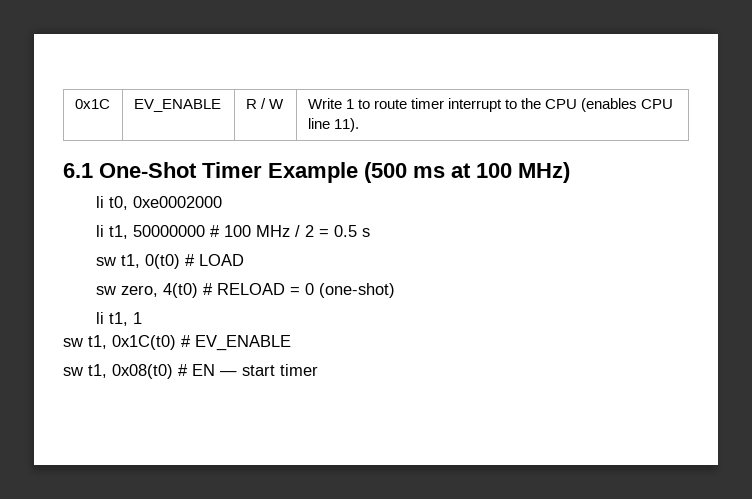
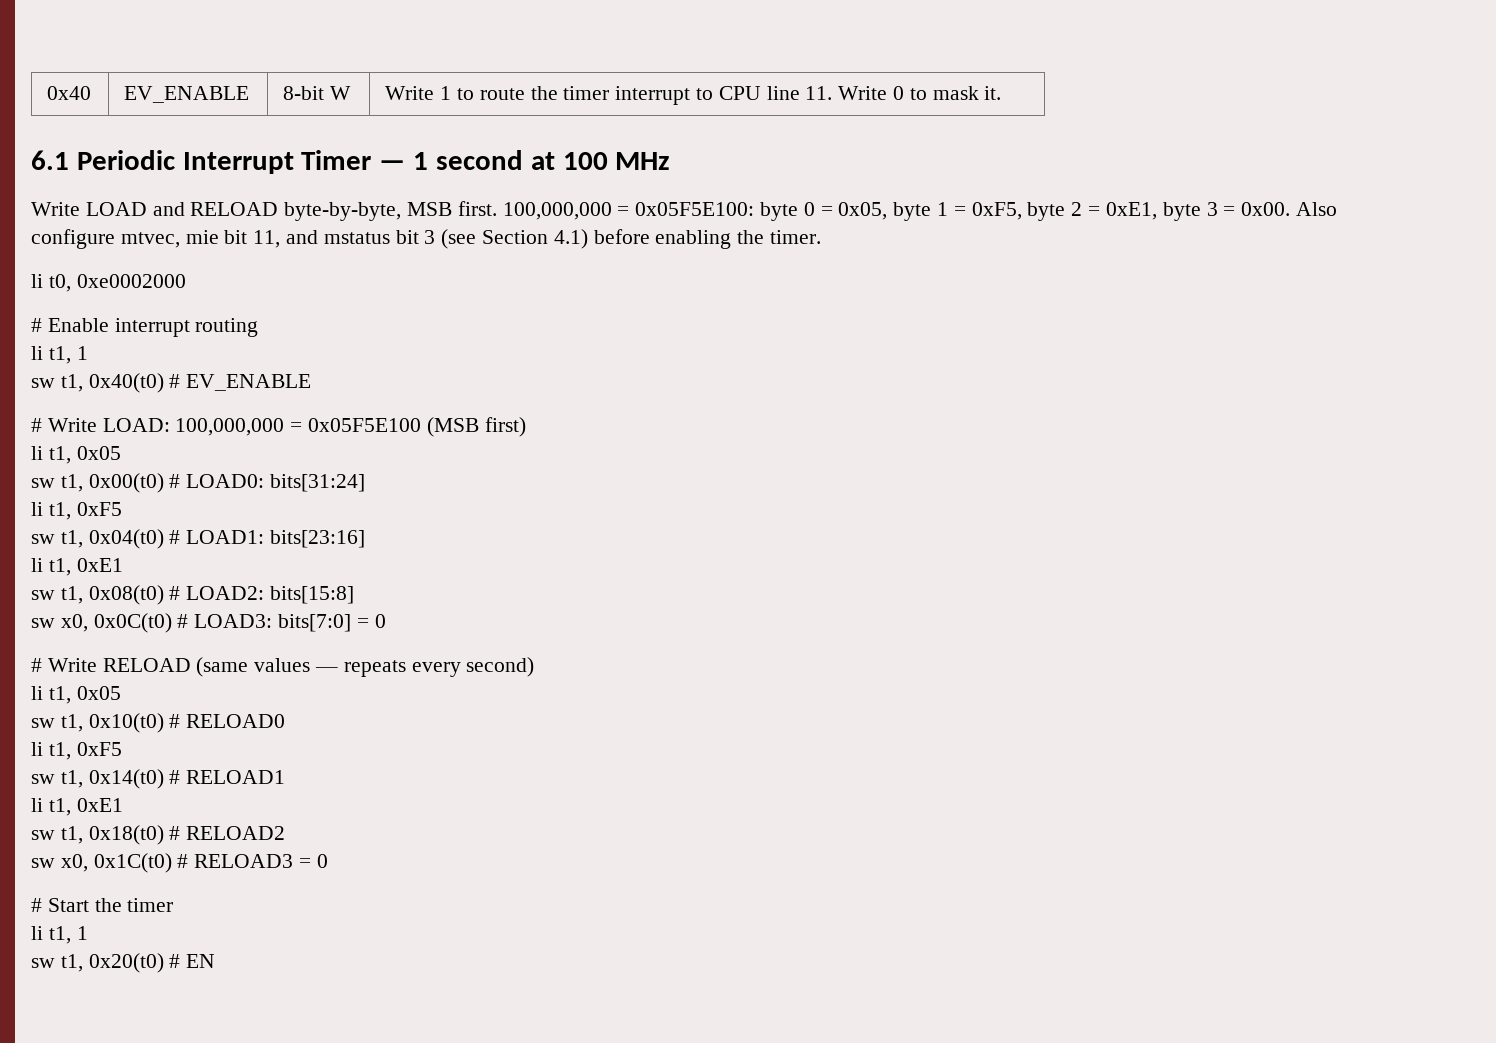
- 0x1C | EV_ENABLE | R / W | Write 1 to route timer interrupt to the CPU (enables CPU line 11).
- 6.1 One-Shot Timer Example (500 ms at 100 MHz)
+ 0x40 | EV_ENABLE | 8-bit W | Write 1 to route the timer interrupt to CPU line 11. Write 0 to mask it.
+ 6.1 Periodic Interrupt Timer — 1 second at 100 MHz
+ Write LOAD and RELOAD byte-by-byte, MSB first. 100,000,000 = 0x05F5E100: byte 0 = 0x05, byte 1 = 0xF5, byte 2 = 0xE1, byte 3 = 0x00. Also configure mtvec, mie bit 11, and mstatus bit 3 (see Section 4.1) before enabling the timer.
  li t0, 0xe0002000
- li t1, 50000000 # 100 MHz / 2 = 0.5 s
- sw t1, 0(t0) # LOAD
- sw zero, 4(t0) # RELOAD = 0 (one-shot)
+ # Enable interrupt routing
  li t1, 1
- sw t1, 0x1C(t0) # EV_ENABLE
+ sw t1, 0x40(t0) # EV_ENABLE
- sw t1, 0x08(t0) # EN — start timer
+ # Write LOAD: 100,000,000 = 0x05F5E100 (MSB first)
+ li t1, 0x05
+ sw t1, 0x00(t0) # LOAD0: bits[31:24]
+ li t1, 0xF5
+ sw t1, 0x04(t0) # LOAD1: bits[23:16]
+ li t1, 0xE1
+ sw t1, 0x08(t0) # LOAD2: bits[15:8]
+ sw x0, 0x0C(t0) # LOAD3: bits[7:0] = 0
+ # Write RELOAD (same values — repeats every second)
+ li t1, 0x05
+ sw t1, 0x10(t0) # RELOAD0
+ li t1, 0xF5
+ sw t1, 0x14(t0) # RELOAD1
+ li t1, 0xE1
+ sw t1, 0x18(t0) # RELOAD2
+ sw x0, 0x1C(t0) # RELOAD3 = 0
+ # Start the timer
+ li t1, 1
+ sw t1, 0x20(t0) # EN

